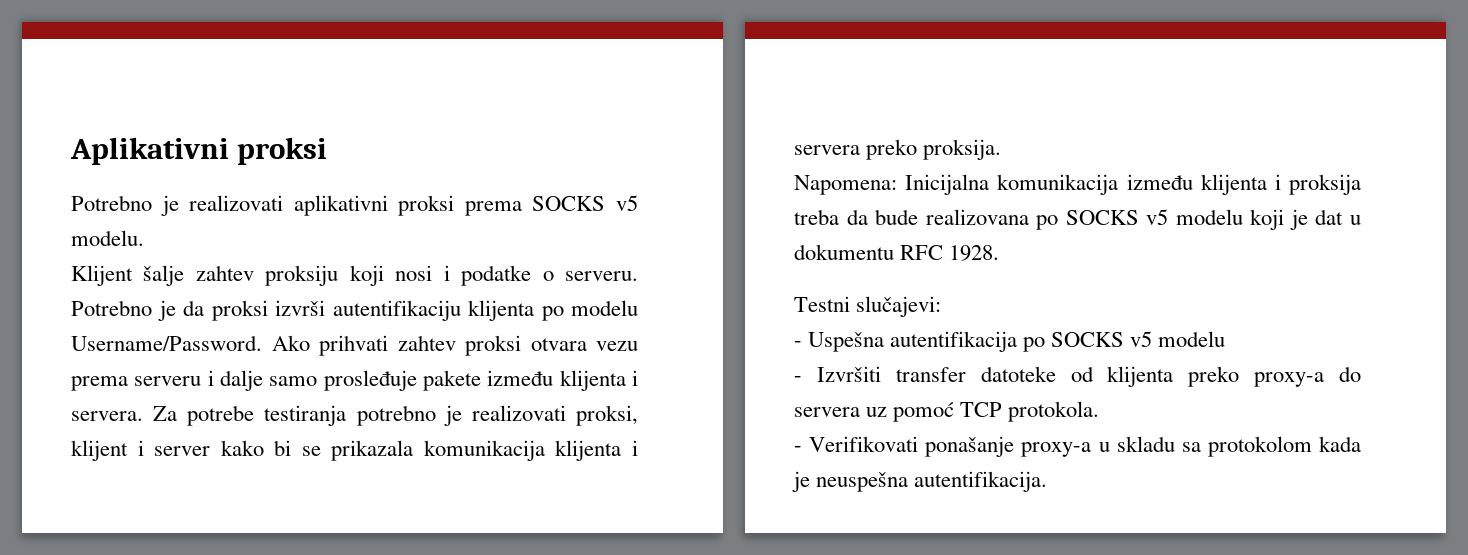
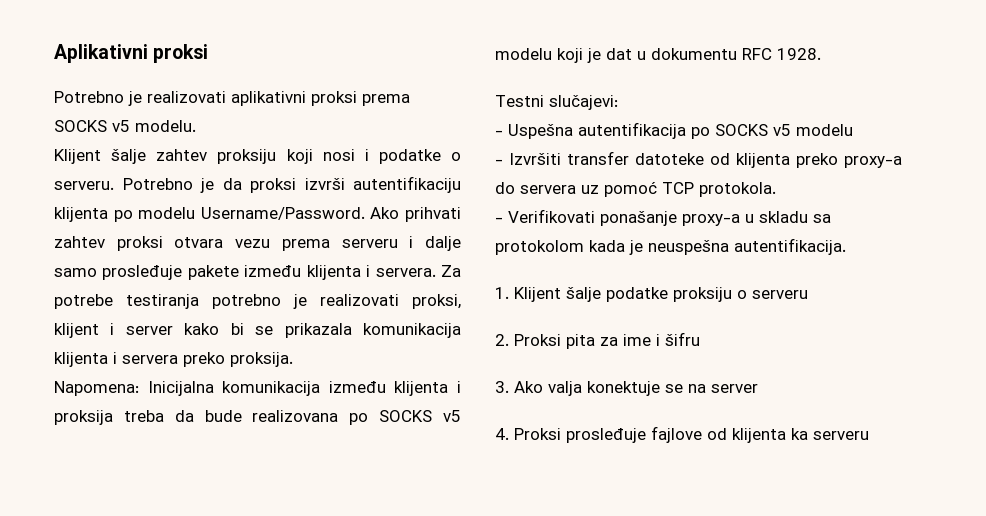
+ 1. Klijent šalje podatke proksiju o serveru
+ 2. Proksi pita za ime i šifru
+ 3. Ako valja konektuje se na server
+ 4. Proksi prosleđuje fajlove od klijenta ka serveru

